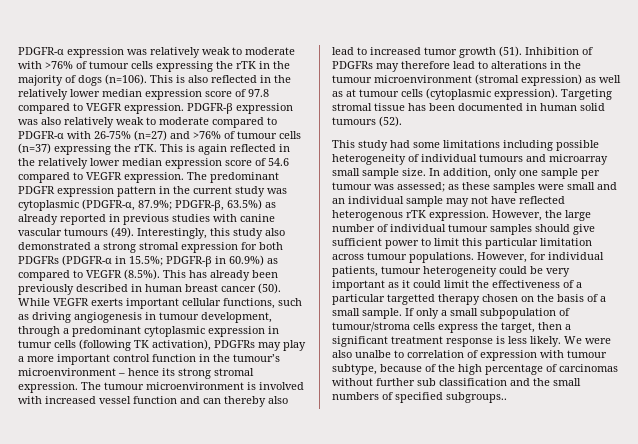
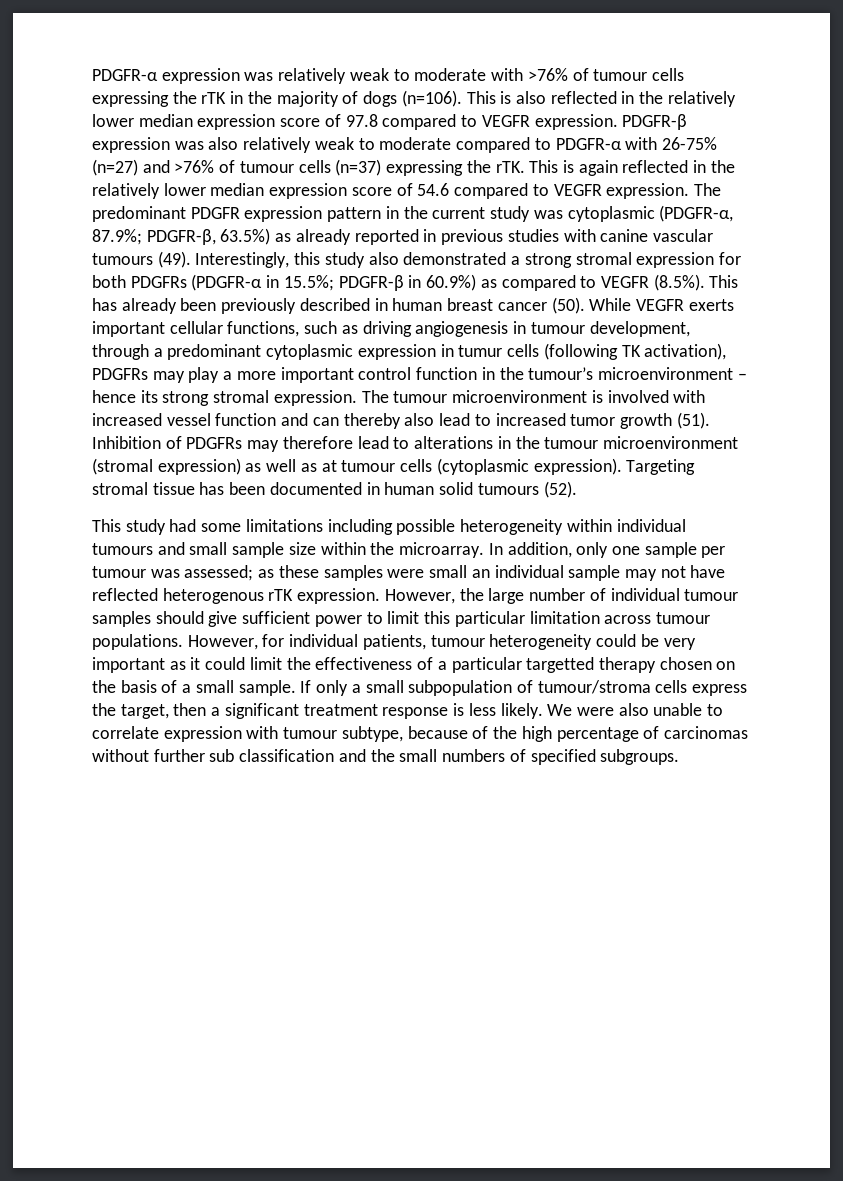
- This study had some limitations including possible heterogeneity of individual tumours and microarray small sample size.
+ This study had some limitations including possible heterogeneity within individual tumours and small sample size within the microarray.
- In addition, only one sample per tumour was assessed; as these samples were small and an individual sample may not have reflected heterogenous rTK expression.
+ In addition, only one sample per tumour was assessed; as these samples were small an individual sample may not have reflected heterogenous rTK expression.
- We were also unalbe to correlation of expression with tumour subtype, because of the high percentage of carcinomas without further sub classification and the small numbers of specified subgroups..
+ We were also unable to correlate expression with tumour subtype, because of the high percentage of carcinomas without further sub classification and the small numbers of specified subgroups.

